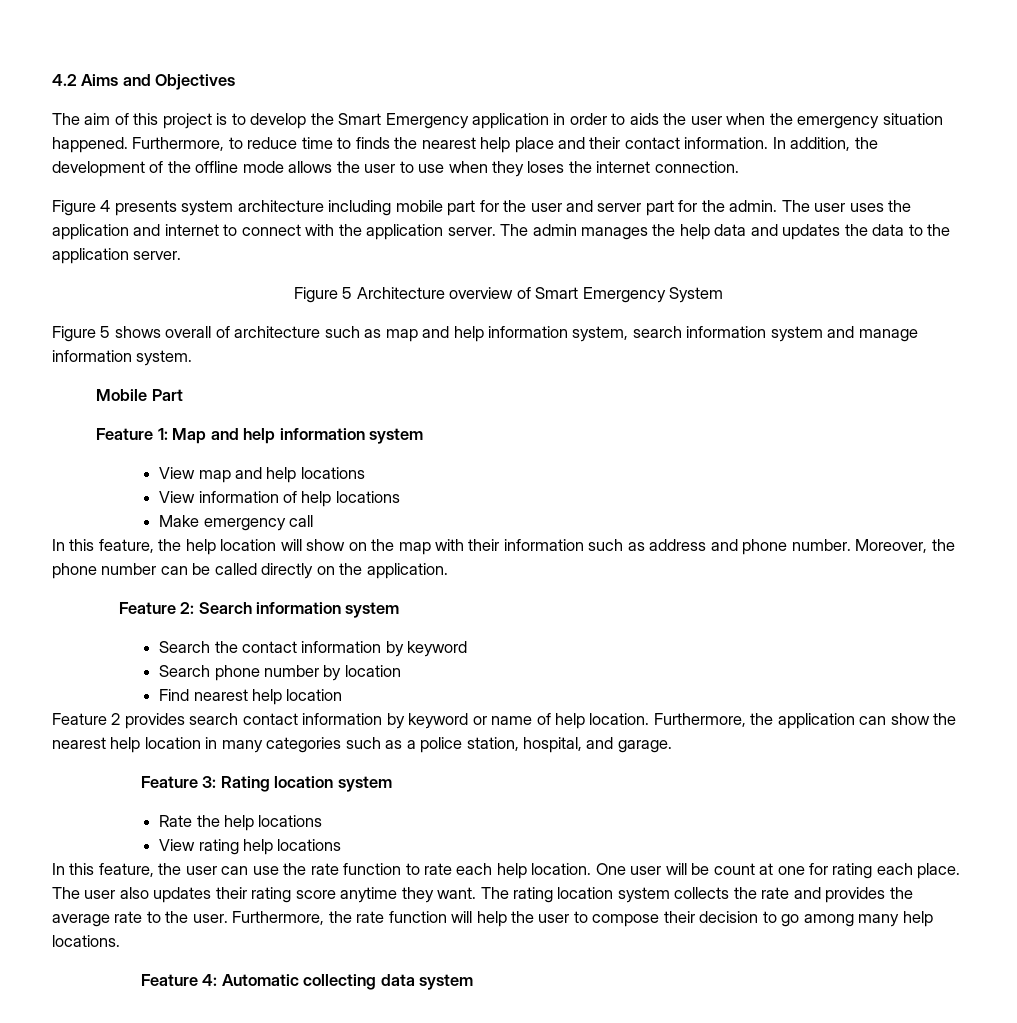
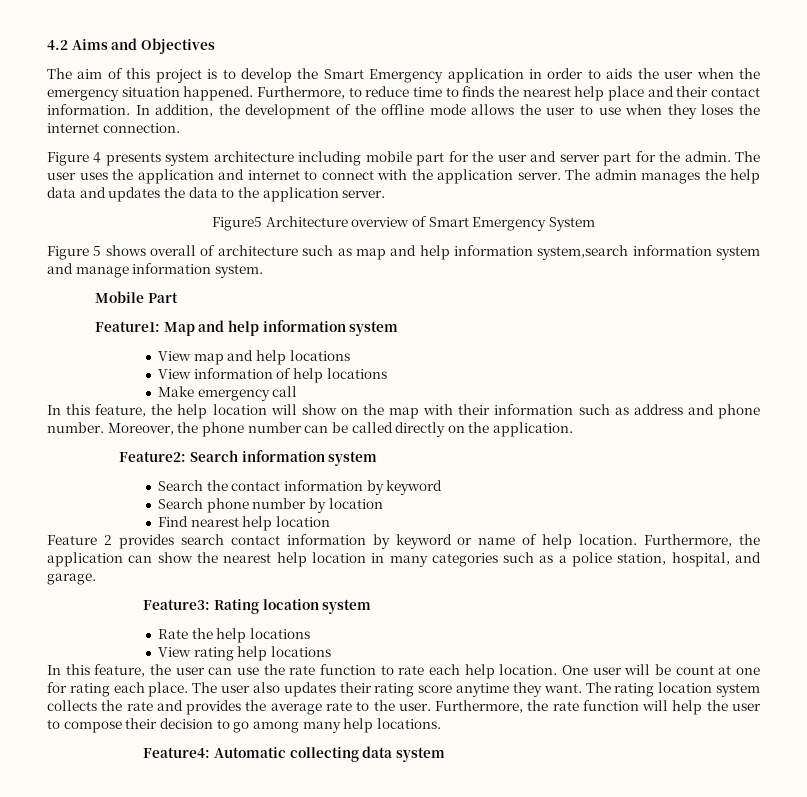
- Figure 5 Architecture overview of Smart Emergency System
+ Figure5 Architecture overview of Smart Emergency System
- Figure 5 shows overall of architecture such as map and help information system, search information system and manage information system.
+ Figure 5 shows overall of architecture such as map and help information system,search information system and manage information system.
- Feature 1: Map and help information system
+ Feature1: Map and help information system
- Feature 2: Search information system
+ Feature2: Search information system
- Feature 3: Rating location system
+ Feature3: Rating location system
- Feature 4: Automatic collecting data system
+ Feature4: Automatic collecting data system

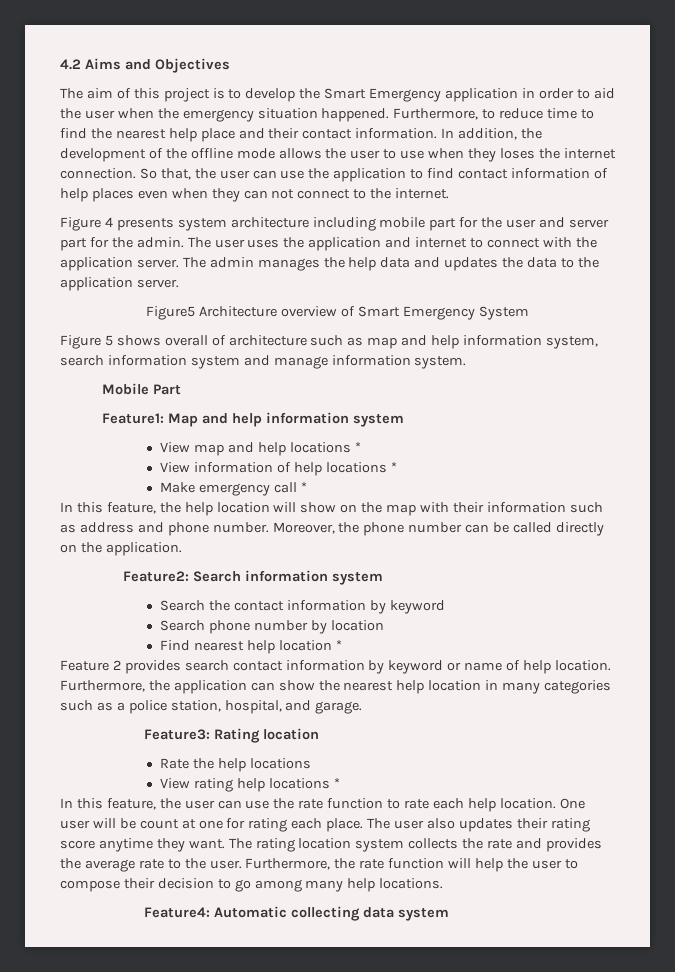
- The aim of this project is to develop the Smart Emergency application in order to aids the user when the emergency situation happened.
+ The aim of this project is to develop the Smart Emergency application in order to aid the user when the emergency situation happened.
- Furthermore, to reduce time to finds the nearest help place and their contact information.
+ Furthermore, to reduce time to find the nearest help place and their contact information.
+ So that, the user can use the application to find contact information of help places even when they can not connect to the internet.
- Figure 5 shows overall of architecture such as map and help information system,search information system and manage information system.
+ Figure 5 shows overall of architecture such as map and help information system, search information system and manage information system.
- View map and help locations
+ View map and help locations *
- View information of help locations
+ View information of help locations *
- Make emergency call
+ Make emergency call *
- Find nearest help location
+ Find nearest help location *
- Feature3: Rating location system
+ Feature3: Rating location
- View rating help locations
+ View rating help locations *

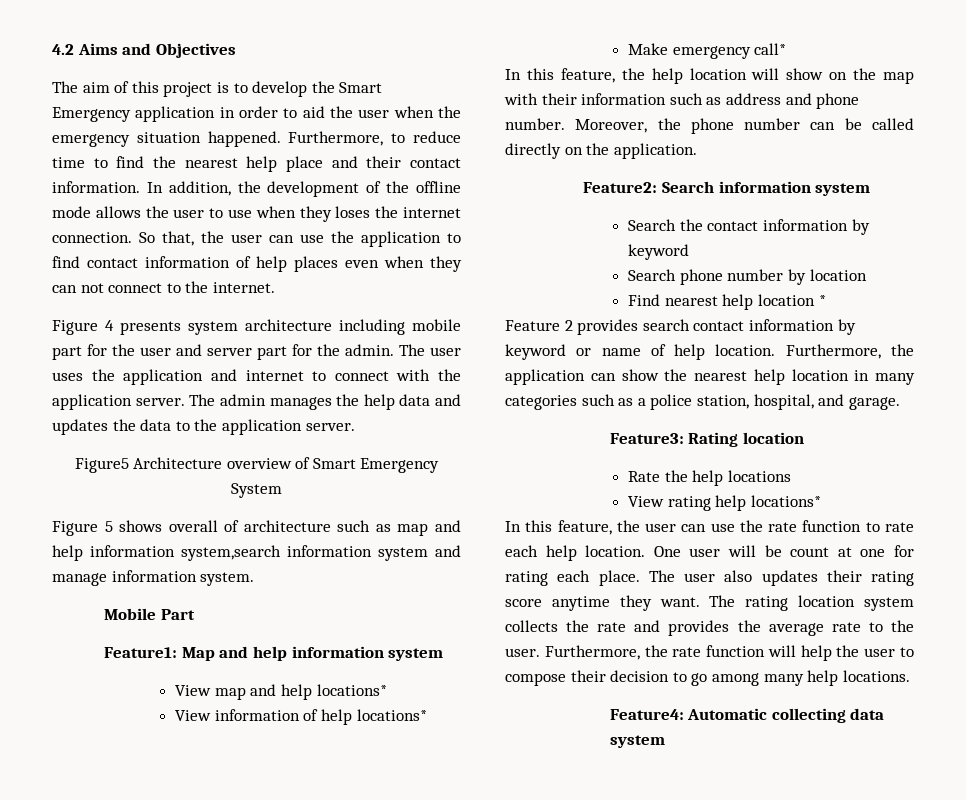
- Figure 5 shows overall of architecture such as map and help information system, search information system and manage information system.
+ Figure 5 shows overall of architecture such as map and help information system,search information system and manage information system.
- View map and help locations *
+ View map and help locations*
- View information of help locations *
+ View information of help locations*
- Make emergency call *
+ Make emergency call*
- View rating help locations *
+ View rating help locations*

